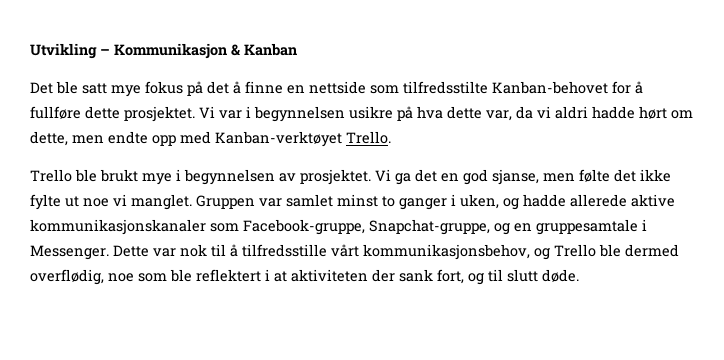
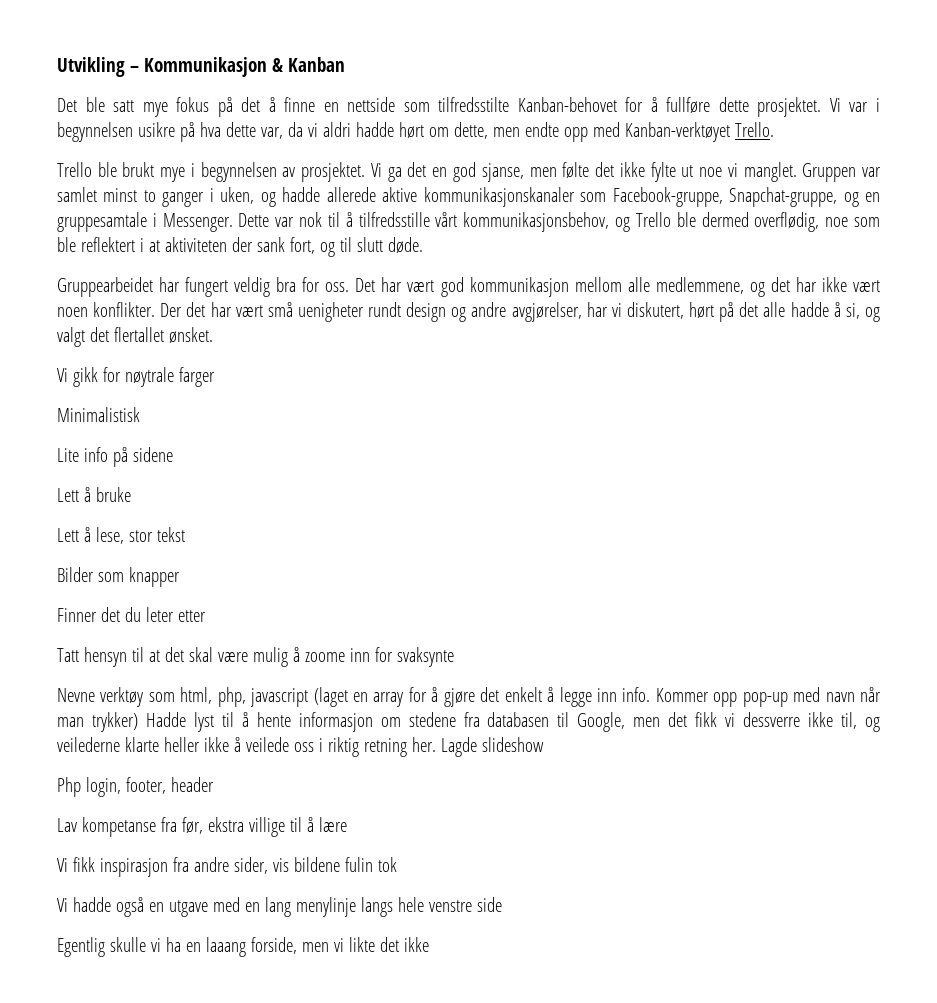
+ Gruppearbeidet har fungert veldig bra for oss. Det har vært god kommunikasjon mellom alle medlemmene, og det har ikke vært noen konflikter. Der det har vært små uenigheter rundt design og andre avgjørelser, har vi diskutert, hørt på det alle hadde å si, og valgt det flertallet ønsket.
+ Vi gikk for nøytrale farger
+ Minimalistisk
+ Lite info på sidene
+ Lett å bruke
+ Lett å lese, stor tekst
+ Bilder som knapper
+ Finner det du leter etter
+ Tatt hensyn til at det skal være mulig å zoome inn for svaksynte
+ Nevne verktøy som html, php, javascript (laget en array for å gjøre det enkelt å legge inn info. Kommer opp pop-up med navn når man trykker) Hadde lyst til å hente informasjon om stedene fra databasen til Google, men det fikk vi dessverre ikke til, og veilederne klarte heller ikke å veilede oss i riktig retning her. Lagde slideshow
+ Php login, footer, header
+ Lav kompetanse fra før, ekstra villige til å lære
+ Vi fikk inspirasjon fra andre sider, vis bildene fulin tok
+ Vi hadde også en utgave med en lang menylinje langs hele venstre side
+ Egentlig skulle vi ha en laaang forside, men vi likte det ikke

